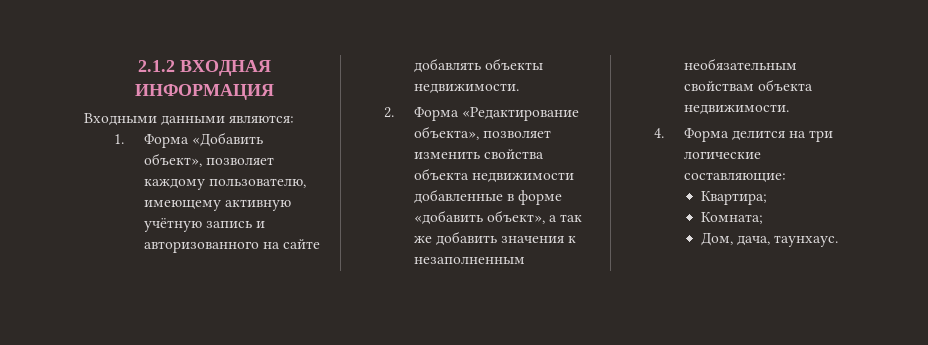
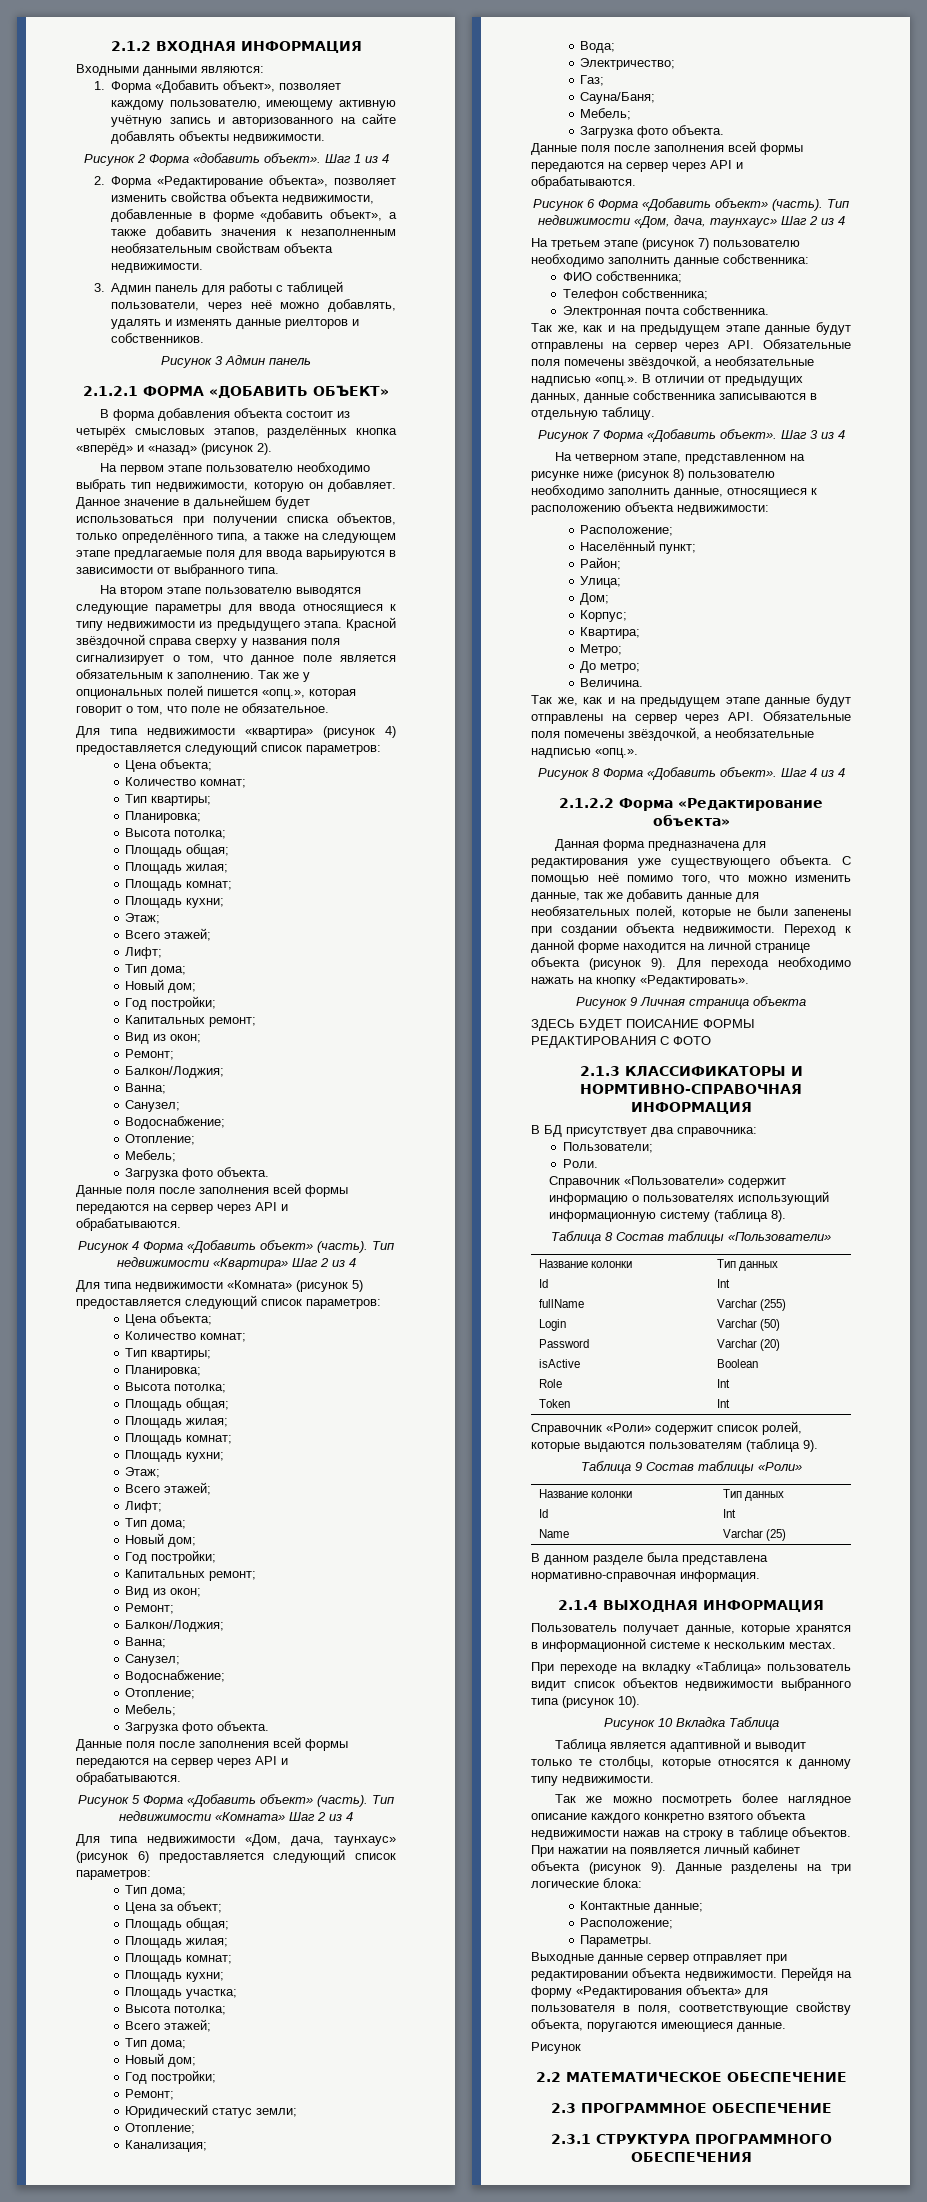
+ Рисунок 2 Форма «добавить объект». Шаг 1 из 4
- 2. Форма «Редактирование объекта», позволяет изменить свойства объекта недвижимости добавленные в форме «добавить объект», а так же добавить значения к незаполненным необязательным свойствам объекта недвижимости.
+ 2. Форма «Редактирование объекта», позволяет изменить свойства объекта недвижимости, добавленные в форме «добавить объект», а также добавить значения к незаполненным необязательным свойствам объекта недвижимости.
- 4. Форма делится на три логические составляющие:
+ 3. Админ панель для работы с таблицей пользователи, через неё можно добавлять, удалять и изменять данные риелторов и собственников.
+ Рисунок 3 Админ панель
+ 2.1.2.1 ФОРМА «ДОБАВИТЬ ОБЪЕКТ»
+ В форма добавления объекта состоит из четырёх смысловых этапов, разделённых кнопка «вперёд» и «назад» (рисунок 2).
+ На первом этапе пользователю необходимо выбрать тип недвижимости, которую он добавляет. Данное значение в дальнейшем будет использоваться при получении списка объектов, только определённого типа, а также на следующем этапе предлагаемые поля для ввода варьируются в зависимости от выбранного типа.
+ На втором этапе пользователю выводятся следующие параметры для ввода относящиеся к типу недвижимости из предыдущего этапа. Красной звёздочной справа сверху у названия поля сигнализирует о том, что данное поле является обязательным к заполнению. Так же у опциональных полей пишется «опц.», которая говорит о том, что поле не обязательное.
+ Для типа недвижимости «квартира» (рисунок 4) предоставляется следующий список параметров:
+ Цена объекта;
+ Количество комнат;
+ Тип квартиры;
+ Планировка;
+ Высота потолка;
+ Площадь общая;
+ Площадь жилая;
+ Площадь комнат;
+ Площадь кухни;
+ Этаж;
+ Всего этажей;
+ Лифт;
+ Тип дома;
+ Новый дом;
+ Год постройки;
+ Капитальных ремонт;
+ Вид из окон;
+ Ремонт;
+ Балкон/Лоджия;
+ Ванна;
+ Санузел;
+ Водоснабжение;
+ Отопление;
+ Мебель;
+ Загрузка фото объекта.
+ Данные поля после заполнения всей формы передаются на сервер через API и обрабатываются.
+ Рисунок 4 Форма «Добавить объект» (часть). Тип недвижимости «Квартира» Шаг 2 из 4
+ Для типа недвижимости «Комната» (рисунок 5) предоставляется следующий список параметров:
+ Цена объекта;
+ Количество комнат;
+ Тип квартиры;
+ Планировка;
+ Высота потолка;
+ Площадь общая;
+ Площадь жилая;
+ Площадь комнат;
+ Площадь кухни;
+ Этаж;
+ Всего этажей;
+ Лифт;
+ Тип дома;
+ Новый дом;
+ Год постройки;
+ Капитальных ремонт;
+ Вид из окон;
+ Ремонт;
+ Балкон/Лоджия;
+ Ванна;
+ Санузел;
+ Водоснабжение;
+ Отопление;
+ Мебель;
+ Загрузка фото объекта.
+ Данные поля после заполнения всей формы передаются на сервер через API и обрабатываются.
+ Рисунок 5 Форма «Добавить объект» (часть). Тип недвижимости «Комната» Шаг 2 из 4
+ Для типа недвижимости «Дом, дача, таунхаус» (рисунок 6) предоставляется следующий список параметров:
+ Тип дома;
+ Цена за объект;
+ Площадь общая;
+ Площадь жилая;
+ Площадь комнат;
+ Площадь кухни;
+ Площадь участка;
+ Высота потолка;
+ Всего этажей;
+ Тип дома;
+ Новый дом;
+ Год постройки;
+ Ремонт;
+ Юридический статус земли;
+ Отопление;
+ Канализация;
+ Вода;
+ Электричество;
+ Газ;
+ Сауна/Баня;
+ Мебель;
+ Загрузка фото объекта.
+ Данные поля после заполнения всей формы передаются на сервер через API и обрабатываются.
+ Рисунок 6 Форма «Добавить объект» (часть). Тип недвижимости «Дом, дача, таунхаус» Шаг 2 из 4
+ На третьем этапе (рисунок 7) пользователю необходимо заполнить данные собственника:
+ ФИО собственника;
+ Телефон собственника;
+ Электронная почта собственника.
+ Так же, как и на предыдущем этапе данные будут отправлены на сервер через API. Обязательные поля помечены звёздочкой, а необязательные надписью «опц.». В отличии от предыдущих данных, данные собственника записываются в отдельную таблицу.
+ Рисунок 7 Форма «Добавить объект». Шаг 3 из 4
+ На четверном этапе, представленном на рисунке ниже (рисунок 8) пользователю необходимо заполнить данные, относящиеся к расположению объекта недвижимости:
+ Расположение;
+ Населённый пункт;
+ Район;
+ Улица;
+ Дом;
+ Корпус;
  Квартира;
- Комната;
- Дом, дача, таунхаус.
+ Метро;
+ До метро;
+ Величина.
+ Так же, как и на предыдущем этапе данные будут отправлены на сервер через API. Обязательные поля помечены звёздочкой, а необязательные надписью «опц.».
+ Рисунок 8 Форма «Добавить объект». Шаг 4 из 4
+ 2.1.2.2 Форма «Редактирование объекта»
+ Данная форма предназначена для редактирования уже существующего объекта. С помощью неё помимо того, что можно изменить данные, так же добавить данные для необязательных полей, которые не были запенены при создании объекта недвижимости. Переход к данной форме находится на личной странице объекта (рисунок 9). Для перехода необходимо нажать на кнопку «Редактировать».
+ Рисунок 9 Личная страница объекта
+ ЗДЕСЬ БУДЕТ ПОИСАНИЕ ФОРМЫ РЕДАКТИРОВАНИЯ С ФОТО
+ 2.1.3 КЛАССИФИКАТОРЫ И НОРМТИВНО-СПРАВОЧНАЯ ИНФОРМАЦИЯ
+ В БД присутствует два справочника:
+ Пользователи;
+ Роли.
+ Справочник «Пользователи» содержит информацию о пользователях использующий информационную систему (таблица 8).
+ Таблица 8 Состав таблицы «Пользователи»
+ Название колонки | Тип данных
+ Id | Int
+ fullName | Varchar (255)
+ Login | Varchar (50)
+ Password | Varchar (20)
+ isActive | Boolean
+ Role | Int
+ Token | Int
+ Справочник «Роли» содержит список ролей, которые выдаются пользователям (таблица 9).
+ Таблица 9 Состав таблицы «Роли»
+ Название колонки | Тип данных
+ Id | Int
+ Name | Varchar (25)
+ В данном разделе была представлена нормативно-справочная информация.
+ 2.1.4 ВЫХОДНАЯ ИНФОРМАЦИЯ
+ Пользователь получает данные, которые хранятся в информационной системе к нескольким местах.
+ При переходе на вкладку «Таблица» пользователь видит список объектов недвижимости выбранного типа (рисунок 10).
+ Рисунок 10 Вкладка Таблица
+ Таблица является адаптивной и выводит только те столбцы, которые относятся к данному типу недвижимости.
+ Так же можно посмотреть более наглядное описание каждого конкретно взятого объекта недвижимости нажав на строку в таблице объектов. При нажатии на появляется личный кабинет объекта (рисунок 9). Данные разделены на три логические блока:
+ Контактные данные;
+ Расположение;
+ Параметры.
+ Выходные данные сервер отправляет при редактировании объекта недвижимости. Перейдя на форму «Редактирования объекта» для пользователя в поля, соответствующие свойству объекта, поругаются имеющиеся данные.
+ Рисунок
+ 2.2 МАТЕМАТИЧЕСКОЕ ОБЕСПЕЧЕНИЕ
+ 2.3 ПРОГРАММНОЕ ОБЕСПЕЧЕНИЕ
+ 2.3.1 СТРУКТУРА ПРОГРАММНОГО ОБЕСПЕЧЕНИЯ

